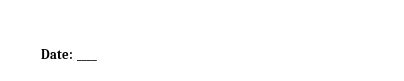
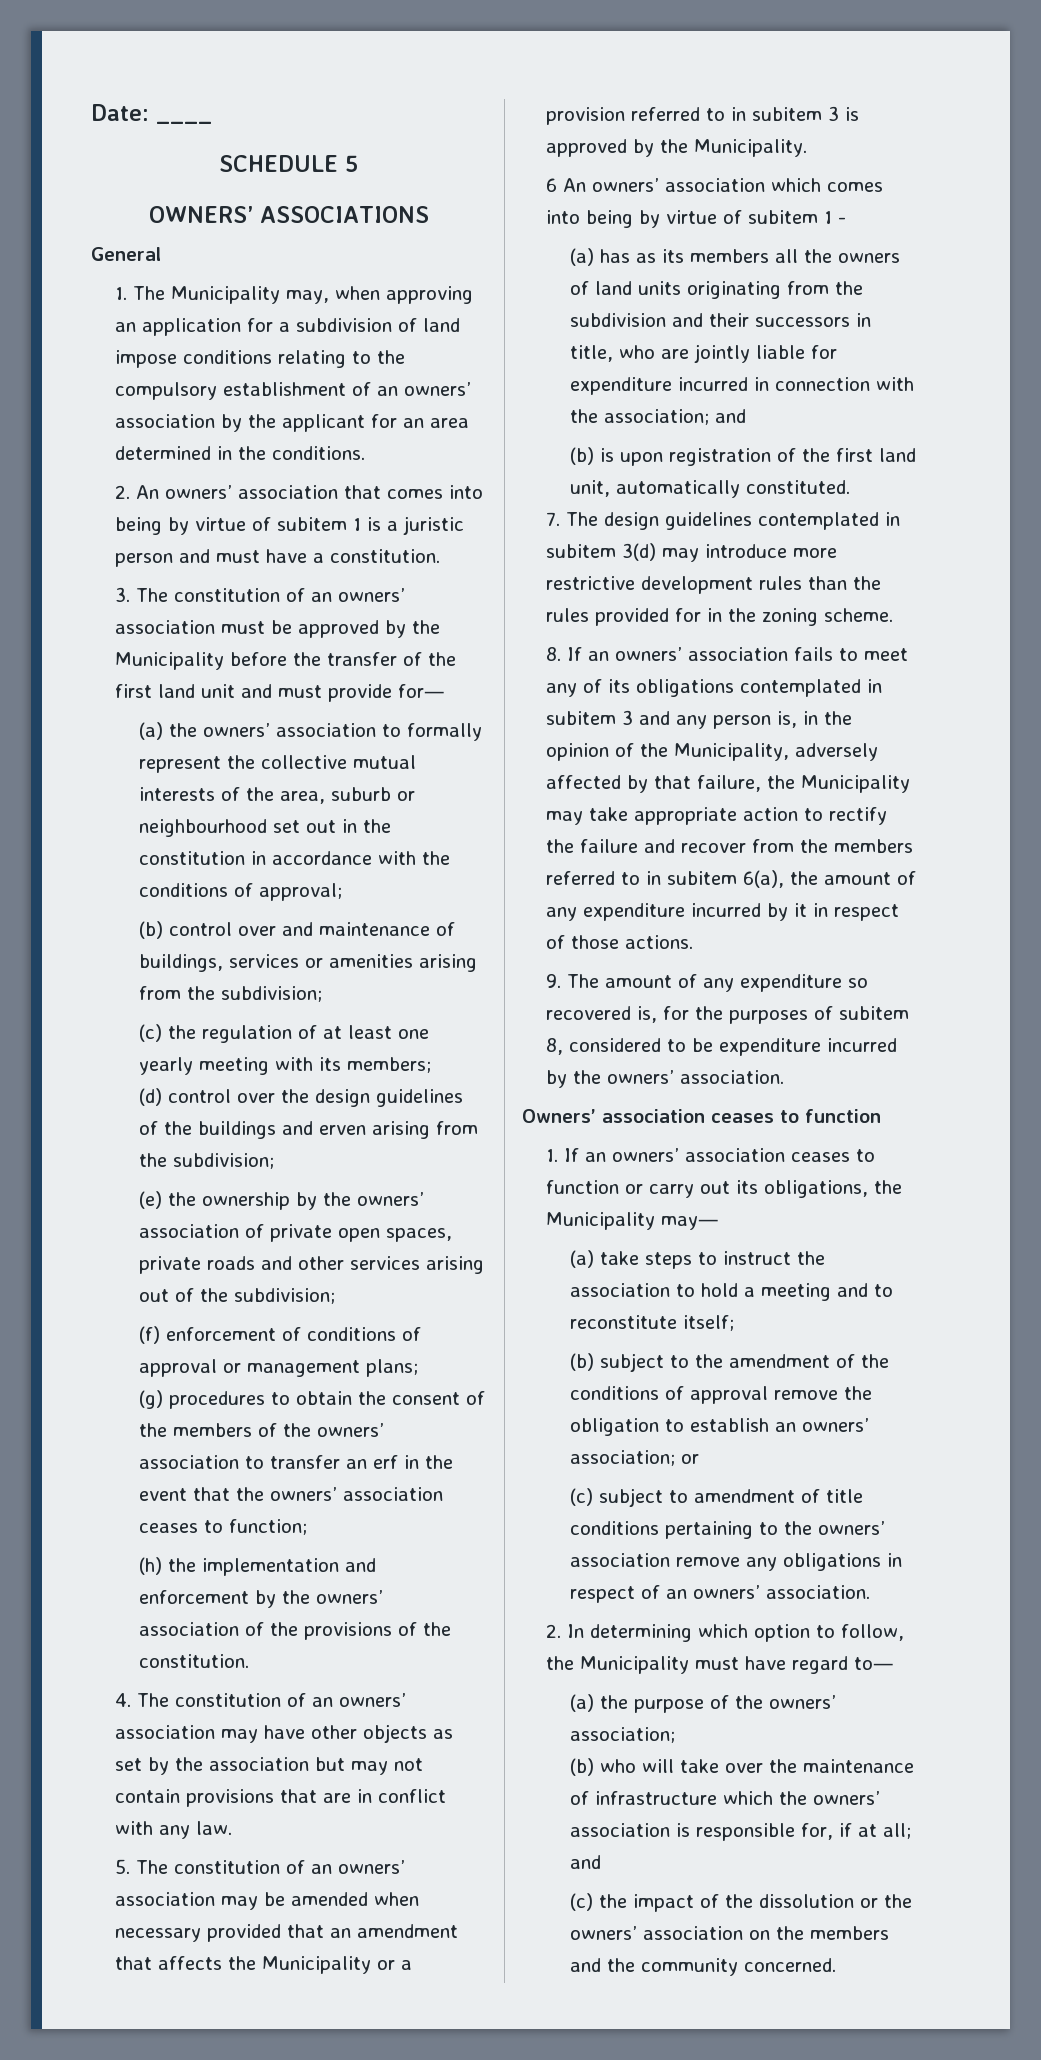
+ SCHEDULE 5
+ OWNERS’ ASSOCIATIONS
+ General
+ 1. The Municipality may, when approving an application for a subdivision of land impose conditions relating to the compulsory establishment of an owners’ association by the applicant for an area determined in the conditions.
+ 2. An owners’ association that comes into being by virtue of subitem 1 is a juristic person and must have a constitution.
+ 3. The constitution of an owners’ association must be approved by the Municipality before the transfer of the first land unit and must provide for―
+ (a) the owners’ association to formally represent the collective mutual interests of the area, suburb or neighbourhood set out in the constitution in accordance with the conditions of approval;
+ (b) control over and maintenance of buildings, services or amenities arising from the subdivision;
+ (c) the regulation of at least one yearly meeting with its members;
+ (d) control over the design guidelines of the buildings and erven arising from the subdivision;
+ (e) the ownership by the owners’ association of private open spaces, private roads and other services arising out of the subdivision;
+ (f) enforcement of conditions of approval or management plans;
+ (g) procedures to obtain the consent of the members of the owners’ association to transfer an erf in the event that the owners’ association ceases to function;
+ (h) the implementation and enforcement by the owners’ association of the provisions of the constitution.
+ 4. The constitution of an owners’ association may have other objects as set by the association but may not contain provisions that are in conflict with any law.
+ 5. The constitution of an owners’ association may be amended when necessary provided that an amendment that affects the Municipality or a provision referred to in subitem 3 is approved by the Municipality.
+ 6 An owners’ association which comes into being by virtue of subitem 1 -
+ (a) has as its members all the owners of land units originating from the subdivision and their successors in title, who are jointly liable for expenditure incurred in connection with the association; and
+ (b) is upon registration of the first land unit, automatically constituted.
+ 7. The design guidelines contemplated in subitem 3(d) may introduce more restrictive development rules than the rules provided for in the zoning scheme.
+ 8. If an owners’ association fails to meet any of its obligations contemplated in subitem 3 and any person is, in the opinion of the Municipality, adversely affected by that failure, the Municipality may take appropriate action to rectify the failure and recover from the members referred to in subitem 6(a), the amount of any expenditure incurred by it in respect of those actions.
+ 9. The amount of any expenditure so recovered is, for the purposes of subitem 8, considered to be expenditure incurred by the owners’ association.
+ Owners’ association ceases to function
+ 1. If an owners’ association ceases to function or carry out its obligations, the Municipality may―
+ (a) take steps to instruct the association to hold a meeting and to reconstitute itself;
+ (b) subject to the amendment of the conditions of approval remove the obligation to establish an owners’ association; or
+ (c) subject to amendment of title conditions pertaining to the owners’ association remove any obligations in respect of an owners’ association.
+ 2. In determining which option to follow, the Municipality must have regard to―
+ (a) the purpose of the owners’ association;
+ (b) who will take over the maintenance of infrastructure which the owners’ association is responsible for, if at all; and
+ (c) the impact of the dissolution or the owners’ association on the members and the community concerned.

